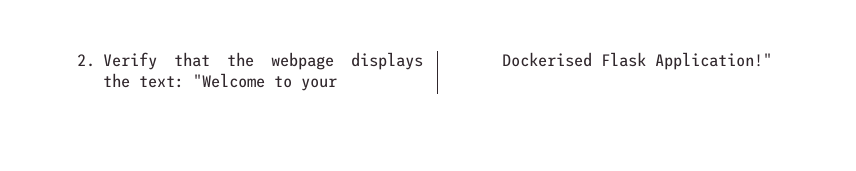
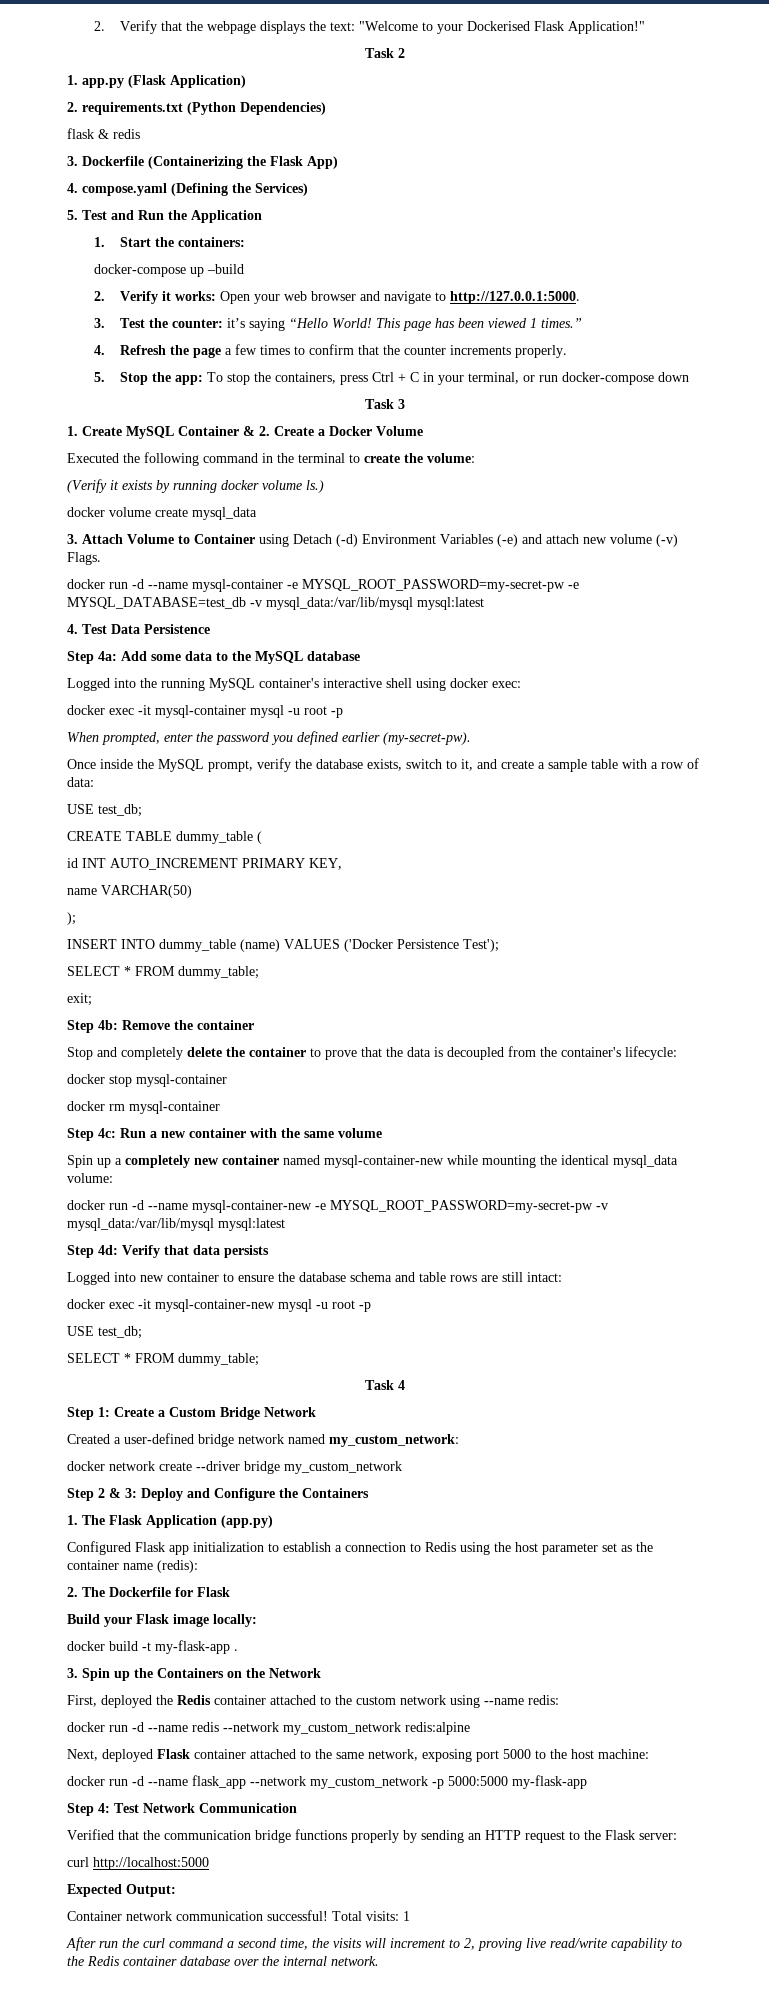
+ Task 2
+ 1. app.py (Flask Application)
+ 2. requirements.txt (Python Dependencies)
+ flask & redis
+ 3. Dockerfile (Containerizing the Flask App)
+ 4. compose.yaml (Defining the Services)
+ 5. Test and Run the Application
+ 1. Start the containers:
+ docker-compose up –build
+ 2. Verify it works: Open your web browser and navigate to http://127.0.0.1:5000.
+ 3. Test the counter: it’s saying “Hello World! This page has been viewed 1 times.”
+ 4. Refresh the page a few times to confirm that the counter increments properly.
+ 5. Stop the app: To stop the containers, press Ctrl + C in your terminal, or run docker-compose down
+ Task 3
+ 1. Create MySQL Container & 2. Create a Docker Volume
+ Executed the following command in the terminal to create the volume:
+ (Verify it exists by running docker volume ls.)
+ docker volume create mysql_data
+ 3. Attach Volume to Container using Detach (-d) Environment Variables (-e) and attach new volume (-v) Flags.
+ docker run -d --name mysql-container -e MYSQL_ROOT_PASSWORD=my-secret-pw -e MYSQL_DATABASE=test_db -v mysql_data:/var/lib/mysql mysql:latest
+ 4. Test Data Persistence
+ Step 4a: Add some data to the MySQL database
+ Logged into the running MySQL container's interactive shell using docker exec:
+ docker exec -it mysql-container mysql -u root -p
+ When prompted, enter the password you defined earlier (my-secret-pw).
+ Once inside the MySQL prompt, verify the database exists, switch to it, and create a sample table with a row of data:
+ USE test_db;
+ CREATE TABLE dummy_table (
+ id INT AUTO_INCREMENT PRIMARY KEY,
+ name VARCHAR(50)
+ );
+ INSERT INTO dummy_table (name) VALUES ('Docker Persistence Test');
+ SELECT * FROM dummy_table;
+ exit;
+ Step 4b: Remove the container
+ Stop and completely delete the container to prove that the data is decoupled from the container's lifecycle:
+ docker stop mysql-container
+ docker rm mysql-container
+ Step 4c: Run a new container with the same volume
+ Spin up a completely new container named mysql-container-new while mounting the identical mysql_data volume:
+ docker run -d --name mysql-container-new -e MYSQL_ROOT_PASSWORD=my-secret-pw -v mysql_data:/var/lib/mysql mysql:latest
+ Step 4d: Verify that data persists
+ Logged into new container to ensure the database schema and table rows are still intact:
+ docker exec -it mysql-container-new mysql -u root -p
+ USE test_db;
+ SELECT * FROM dummy_table;
+ Task 4
+ Step 1: Create a Custom Bridge Network
+ Created a user-defined bridge network named my_custom_network:
+ docker network create --driver bridge my_custom_network
+ Step 2 & 3: Deploy and Configure the Containers
+ 1. The Flask Application (app.py)
+ Configured Flask app initialization to establish a connection to Redis using the host parameter set as the container name (redis):
+ 2. The Dockerfile for Flask
+ Build your Flask image locally:
+ docker build -t my-flask-app .
+ 3. Spin up the Containers on the Network
+ First, deployed the Redis container attached to the custom network using --name redis:
+ docker run -d --name redis --network my_custom_network redis:alpine
+ Next, deployed Flask container attached to the same network, exposing port 5000 to the host machine:
+ docker run -d --name flask_app --network my_custom_network -p 5000:5000 my-flask-app
+ Step 4: Test Network Communication
+ Verified that the communication bridge functions properly by sending an HTTP request to the Flask server:
+ curl http://localhost:5000
+ Expected Output:
+ Container network communication successful! Total visits: 1
+ After run the curl command a second time, the visits will increment to 2, proving live read/write capability to the Redis container database over the internal network.

